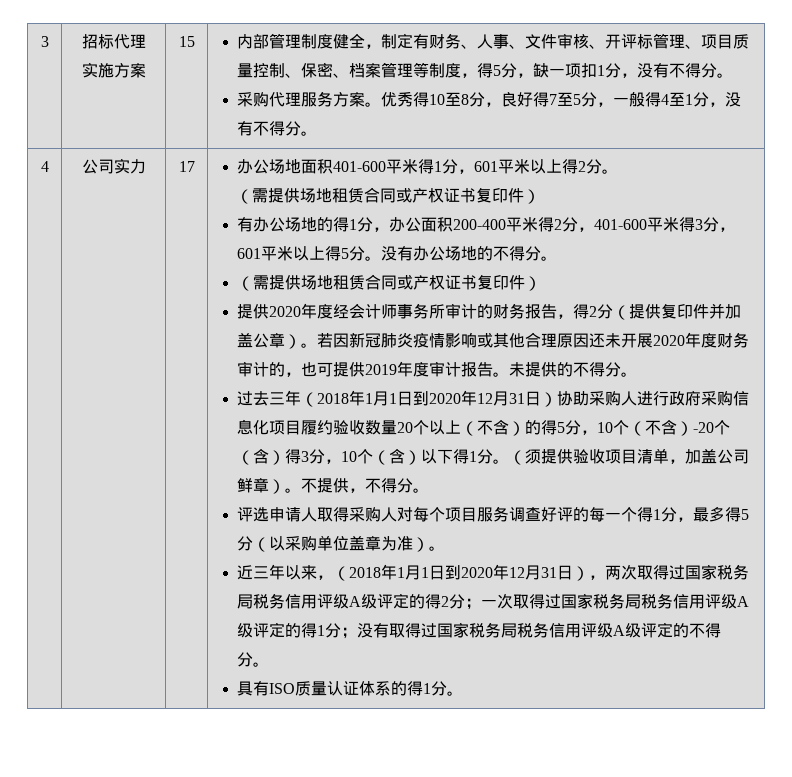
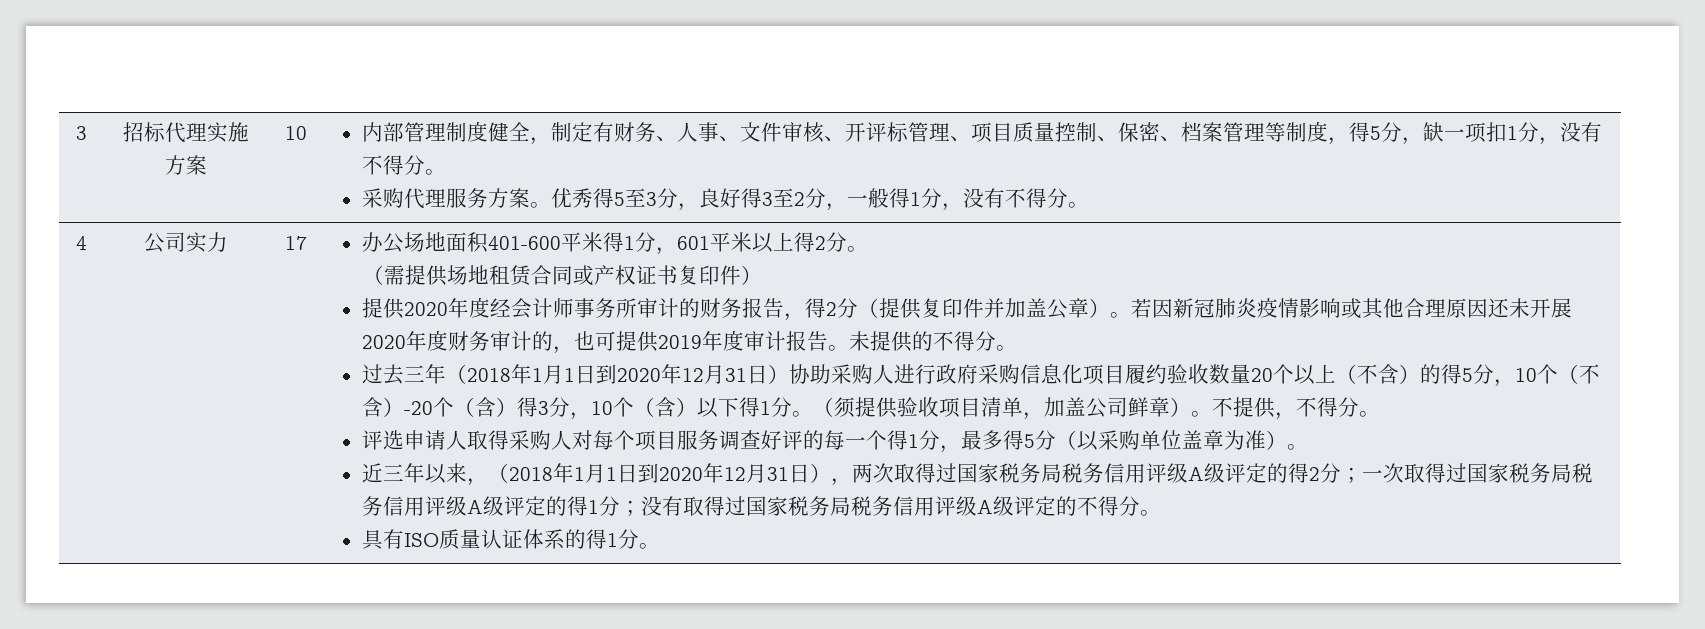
- 招标代理实施方案 | 15
+ 招标代理实施方案 | 10
- 优秀得10至8分，良好得7至5分，一般得4至1分，没有不得分。
+ 优秀得5至3分，良好得3至2分，一般得1分，没有不得分。
- 有办公场地的得1分，办公面积200-400平米得2分，401-600平米得3分，601平米以上得5分。没有办公场地的不得分。
- （需提供场地租赁合同或产权证书复印件）

